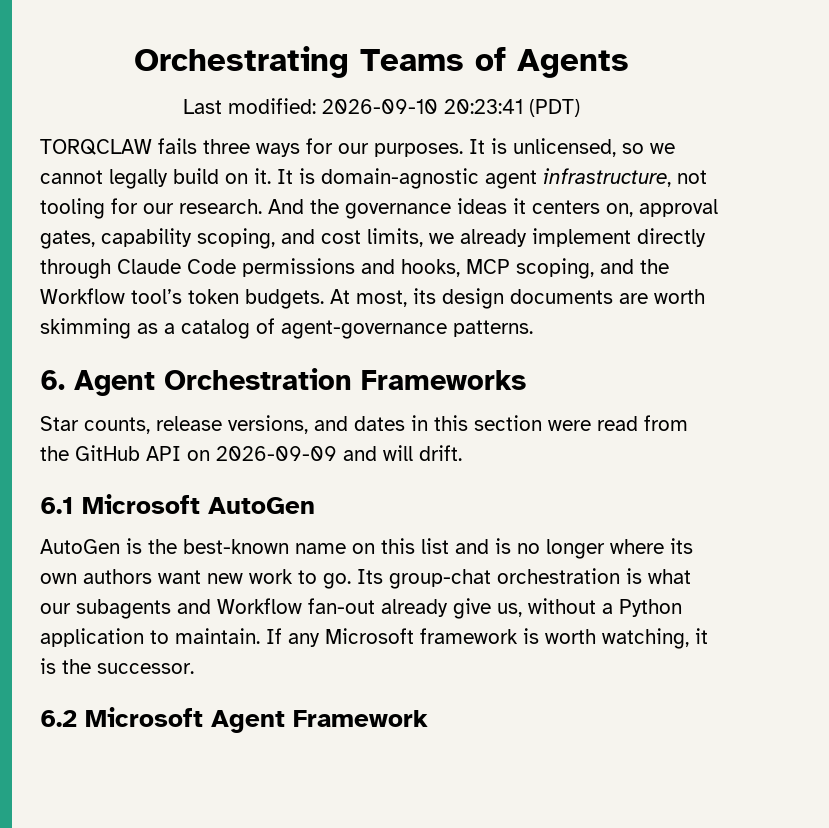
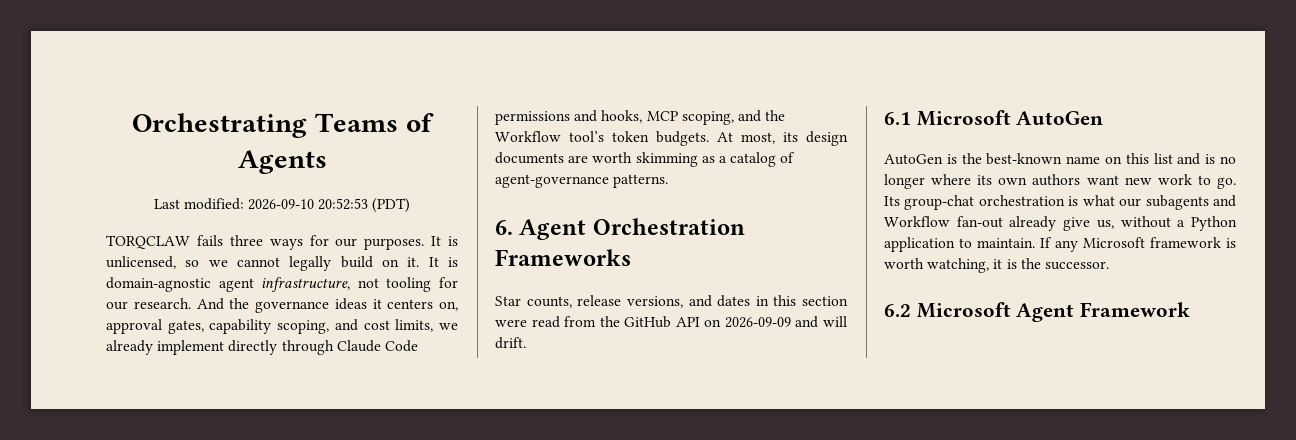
- Last modified: 2026-09-10 20:23:41 (PDT)
+ Last modified: 2026-09-10 20:52:53 (PDT)

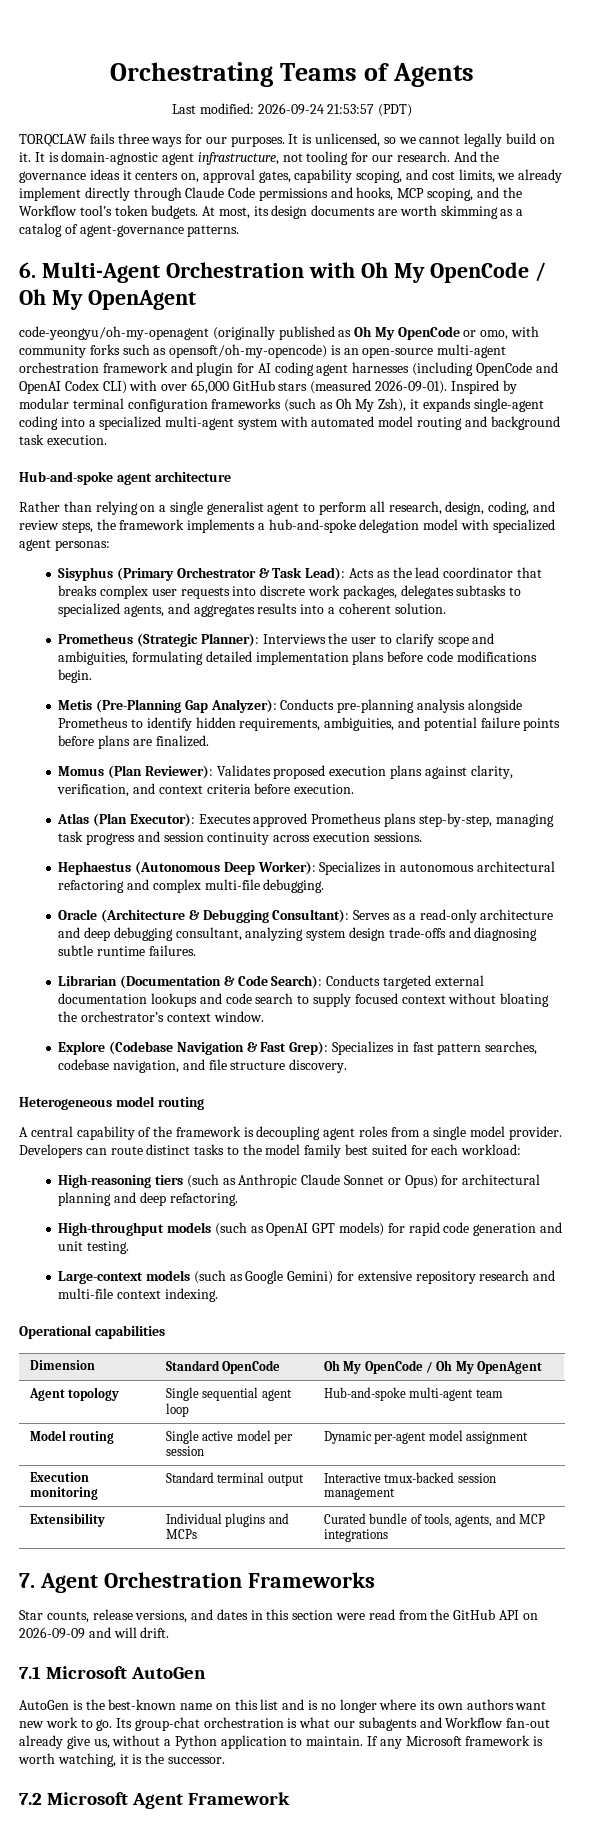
- Last modified: 2026-09-10 20:52:53 (PDT)
+ Last modified: 2026-09-24 21:53:57 (PDT)
- 6. Agent Orchestration Frameworks
+ 6. Multi-Agent Orchestration with Oh My OpenCode / Oh My OpenAgent
+ code-yeongyu/oh-my-openagent (originally published as Oh My OpenCode or omo, with community forks such as opensoft/oh-my-opencode) is an open-source multi-agent orchestration framework and plugin for AI coding agent harnesses (including OpenCode and OpenAI Codex CLI) with over 65,000 GitHub stars (measured 2026-09-01). Inspired by modular terminal configuration frameworks (such as Oh My Zsh), it expands single-agent coding into a specialized multi-agent system with automated model routing and background task execution.
+ Hub-and-spoke agent architecture
+ Rather than relying on a single generalist agent to perform all research, design, coding, and review steps, the framework implements a hub-and-spoke delegation model with specialized agent personas:
+ Sisyphus (Primary Orchestrator & Task Lead): Acts as the lead coordinator that breaks complex user requests into discrete work packages, delegates subtasks to specialized agents, and aggregates results into a coherent solution.
+ Prometheus (Strategic Planner): Interviews the user to clarify scope and ambiguities, formulating detailed implementation plans before code modifications begin.
+ Metis (Pre-Planning Gap Analyzer): Conducts pre-planning analysis alongside Prometheus to identify hidden requirements, ambiguities, and potential failure points before plans are finalized.
+ Momus (Plan Reviewer): Validates proposed execution plans against clarity, verification, and context criteria before execution.
+ Atlas (Plan Executor): Executes approved Prometheus plans step-by-step, managing task progress and session continuity across execution sessions.
+ Hephaestus (Autonomous Deep Worker): Specializes in autonomous architectural refactoring and complex multi-file debugging.
+ Oracle (Architecture & Debugging Consultant): Serves as a read-only architecture and deep debugging consultant, analyzing system design trade-offs and diagnosing subtle runtime failures.
+ Librarian (Documentation & Code Search): Conducts targeted external documentation lookups and code search to supply focused context without bloating the orchestrator’s context window.
+ Explore (Codebase Navigation & Fast Grep): Specializes in fast pattern searches, codebase navigation, and file structure discovery.
+ Heterogeneous model routing
+ A central capability of the framework is decoupling agent roles from a single model provider. Developers can route distinct tasks to the model family best suited for each workload:
+ High-reasoning tiers (such as Anthropic Claude Sonnet or Opus) for architectural planning and deep refactoring.
+ High-throughput models (such as OpenAI GPT models) for rapid code generation and unit testing.
+ Large-context models (such as Google Gemini) for extensive repository research and multi-file context indexing.
+ Operational capabilities
+ Dimension | Standard OpenCode | Oh My OpenCode / Oh My OpenAgent
+ Agent topology | Single sequential agent loop | Hub-and-spoke multi-agent team
+ Model routing | Single active model per session | Dynamic per-agent model assignment
+ Execution monitoring | Standard terminal output | Interactive tmux-backed session management
+ Extensibility | Individual plugins and MCPs | Curated bundle of tools, agents, and MCP integrations
+ 7. Agent Orchestration Frameworks
- 6.1 Microsoft AutoGen
+ 7.1 Microsoft AutoGen
- 6.2 Microsoft Agent Framework
+ 7.2 Microsoft Agent Framework

